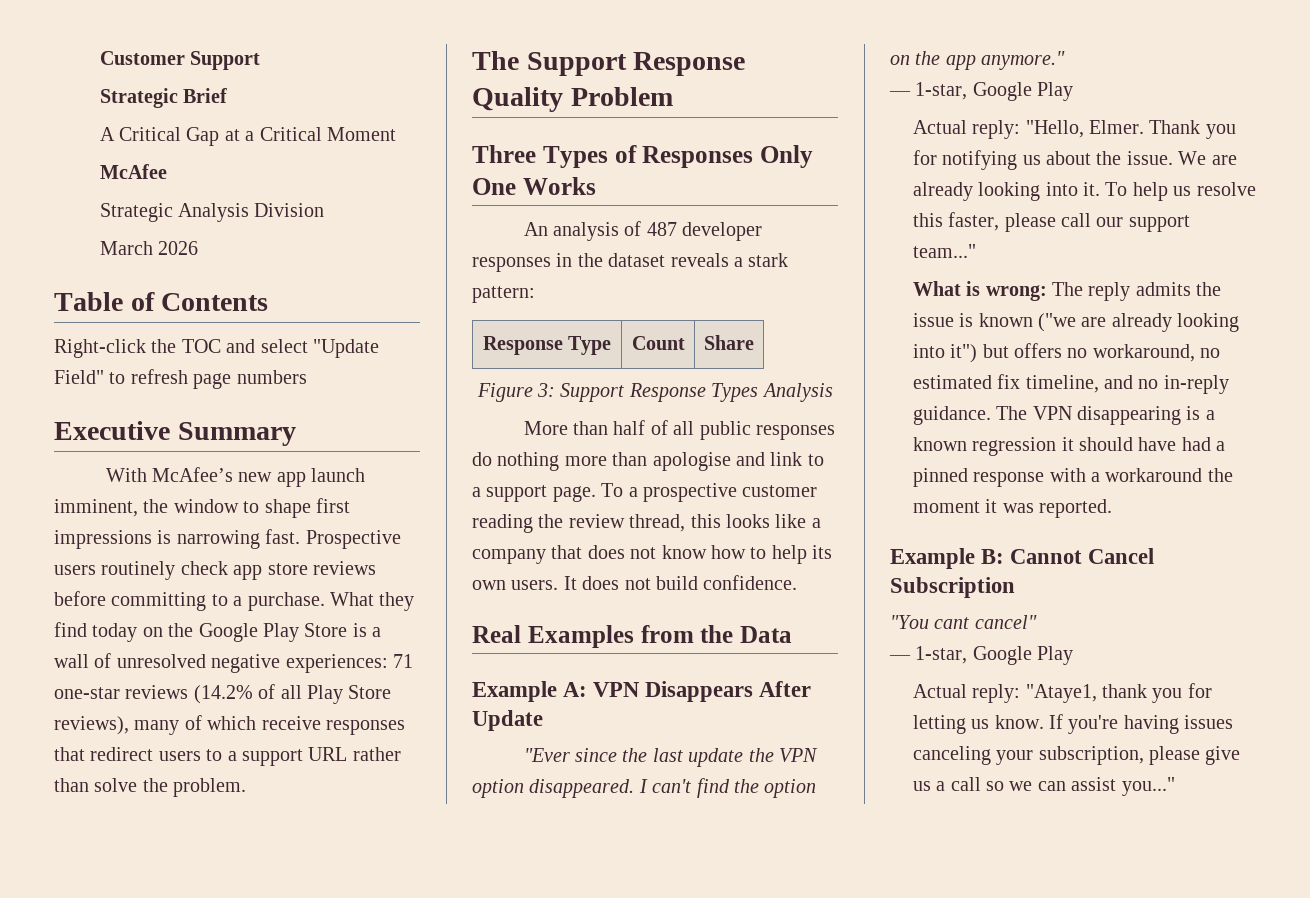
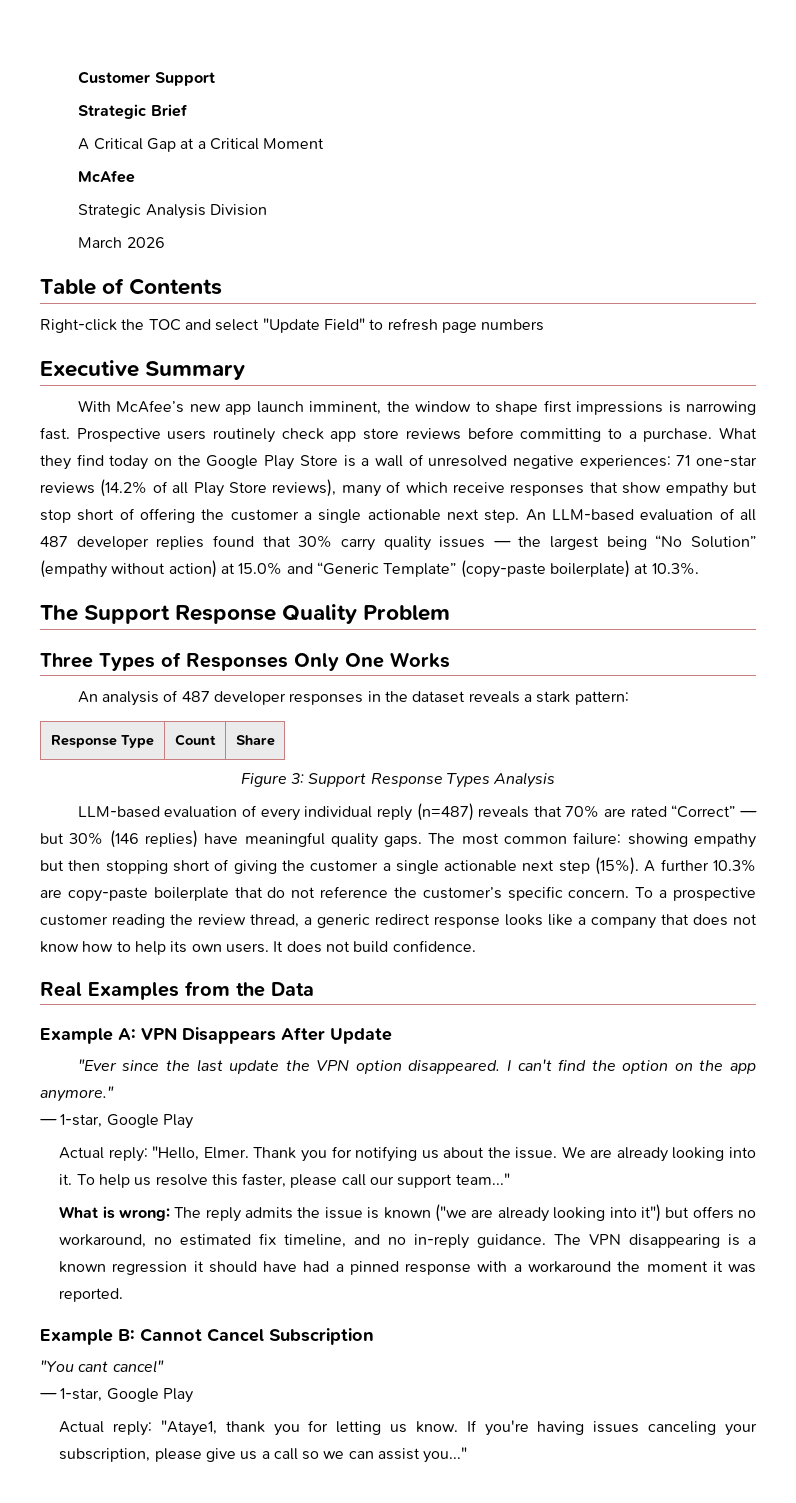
- What they find today on the Google Play Store is a wall of unresolved negative experiences: 71 one-star reviews (14.2% of all Play Store reviews), many of which receive responses that redirect users to a support URL rather than solve the problem.
+ What they find today on the Google Play Store is a wall of unresolved negative experiences: 71 one-star reviews (14.2% of all Play Store reviews), many of which receive responses that show empathy but stop short of offering the customer a single actionable next step. An LLM-based evaluation of all 487 developer replies found that 30% carry quality issues — the largest being “No Solution” (empathy without action) at 15.0% and “Generic Template” (copy-paste boilerplate) at 10.3%.
- More than half of all public responses do nothing more than apologise and link to a support page.
+ LLM-based evaluation of every individual reply (n=487) reveals that 70% are rated “Correct” — but 30% (146 replies) have meaningful quality gaps. The most common failure: showing empathy but then stopping short of giving the customer a single actionable next step (15%). A further 10.3% are copy-paste boilerplate that do not reference the customer’s specific concern.
- To a prospective customer reading the review thread, this looks like a company that does not know how to help its own users.
+ To a prospective customer reading the review thread, a generic redirect response looks like a company that does not know how to help its own users.

